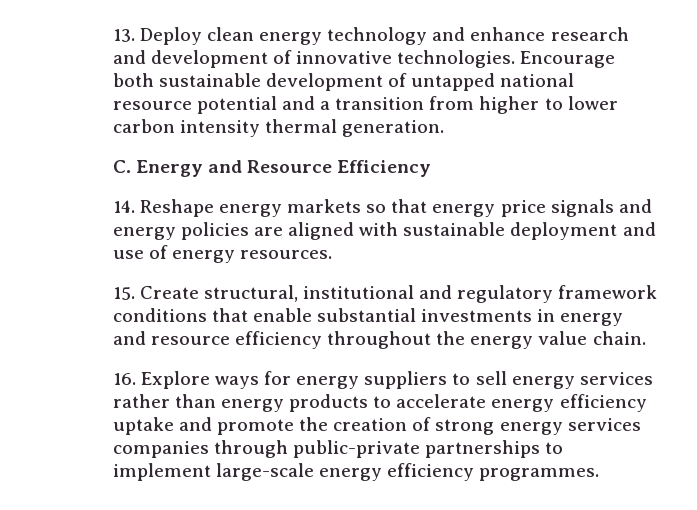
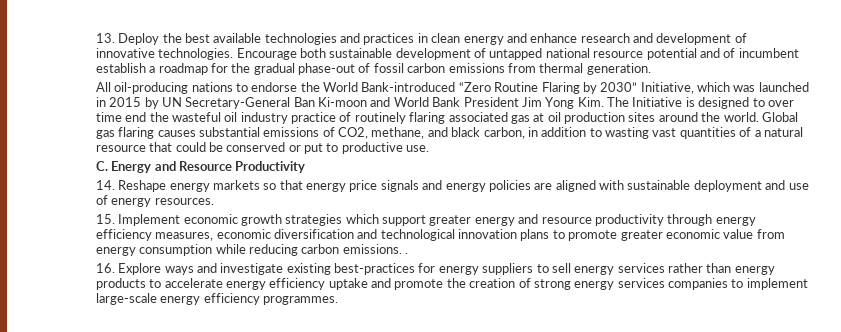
- 13. Deploy clean energy technology and enhance research and development of innovative technologies.
+ 13. Deploy the best available technologies and practices in clean energy and enhance research and development of innovative technologies.
- Encourage both sustainable development of untapped national resource potential and a transition from higher to lower carbon intensity thermal generation.
+ Encourage both sustainable development of untapped national resource potential and of incumbent establish a roadmap for the gradual phase-out of fossil carbon emissions from thermal generation.
+ All oil-producing nations to endorse the World Bank-introduced “Zero Routine Flaring by 2030” Initiative, which was launched in 2015 by UN Secretary-General Ban Ki-moon and World Bank President Jim Yong Kim. The Initiative is designed to over time end the wasteful oil industry practice of routinely flaring associated gas at oil production sites around the world. Global gas flaring causes substantial emissions of CO2, methane, and black carbon, in addition to wasting vast quantities of a natural resource that could be conserved or put to productive use.
- C. Energy and Resource Efficiency
+ C. Energy and Resource Productivity
- 15. Create structural, institutional and regulatory framework conditions that enable substantial investments in energy and resource efficiency throughout the energy value chain.
+ 15. Implement economic growth strategies which support greater energy and resource productivity through energy efficiency measures, economic diversification and technological innovation plans to promote greater economic value from energy consumption while reducing carbon emissions. .
- 16. Explore ways for energy suppliers to sell energy services rather than energy products to accelerate energy efficiency uptake and promote the creation of strong energy services companies through public-private partnerships to implement large-scale energy efficiency programmes.
+ 16. Explore ways and investigate existing best-practices for energy suppliers to sell energy services rather than energy products to accelerate energy efficiency uptake and promote the creation of strong energy services companies to implement large-scale energy efficiency programmes.

